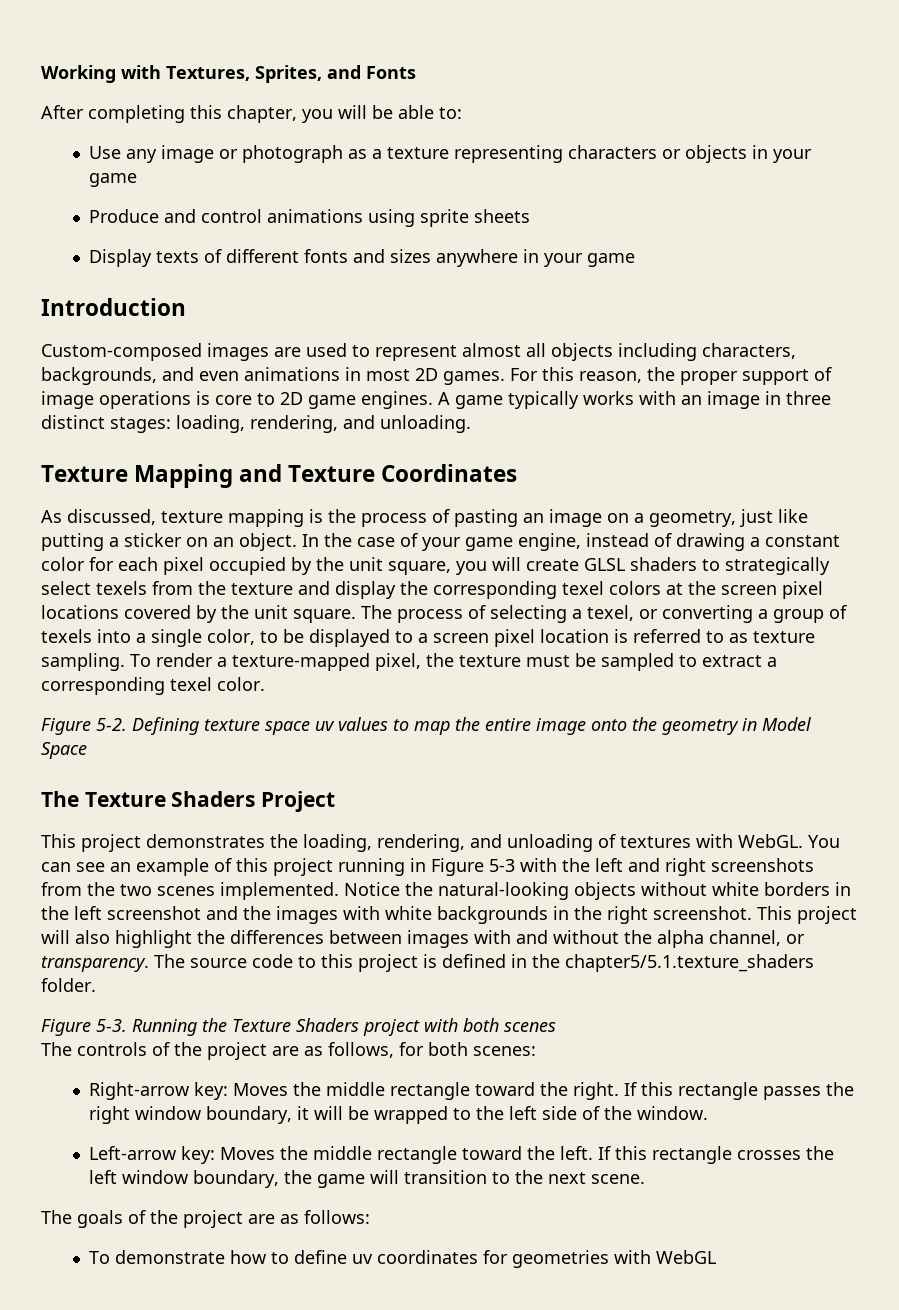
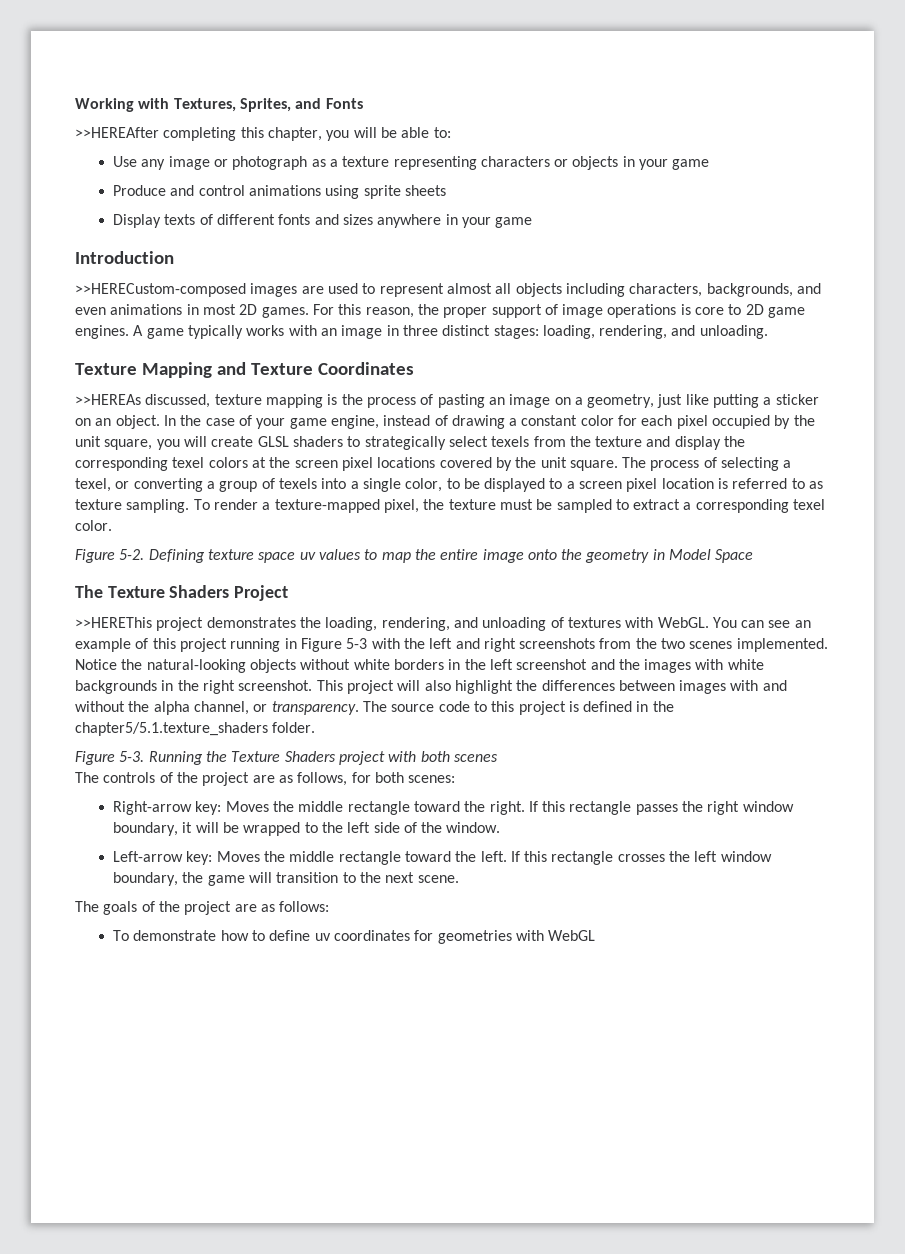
- After completing this chapter, you will be able to:
+ >>HEREAfter completing this chapter, you will be able to:
- Custom-composed images are used to represent almost all objects including characters, backgrounds, and even animations in most 2D games.
+ >>HERECustom-composed images are used to represent almost all objects including characters, backgrounds, and even animations in most 2D games.
- As discussed, texture mapping is the process of pasting an image on a geometry, just like putting a sticker on an object.
+ >>HEREAs discussed, texture mapping is the process of pasting an image on a geometry, just like putting a sticker on an object.
- This project demonstrates the loading, rendering, and unloading of textures with WebGL.
+ >>HEREThis project demonstrates the loading, rendering, and unloading of textures with WebGL.

